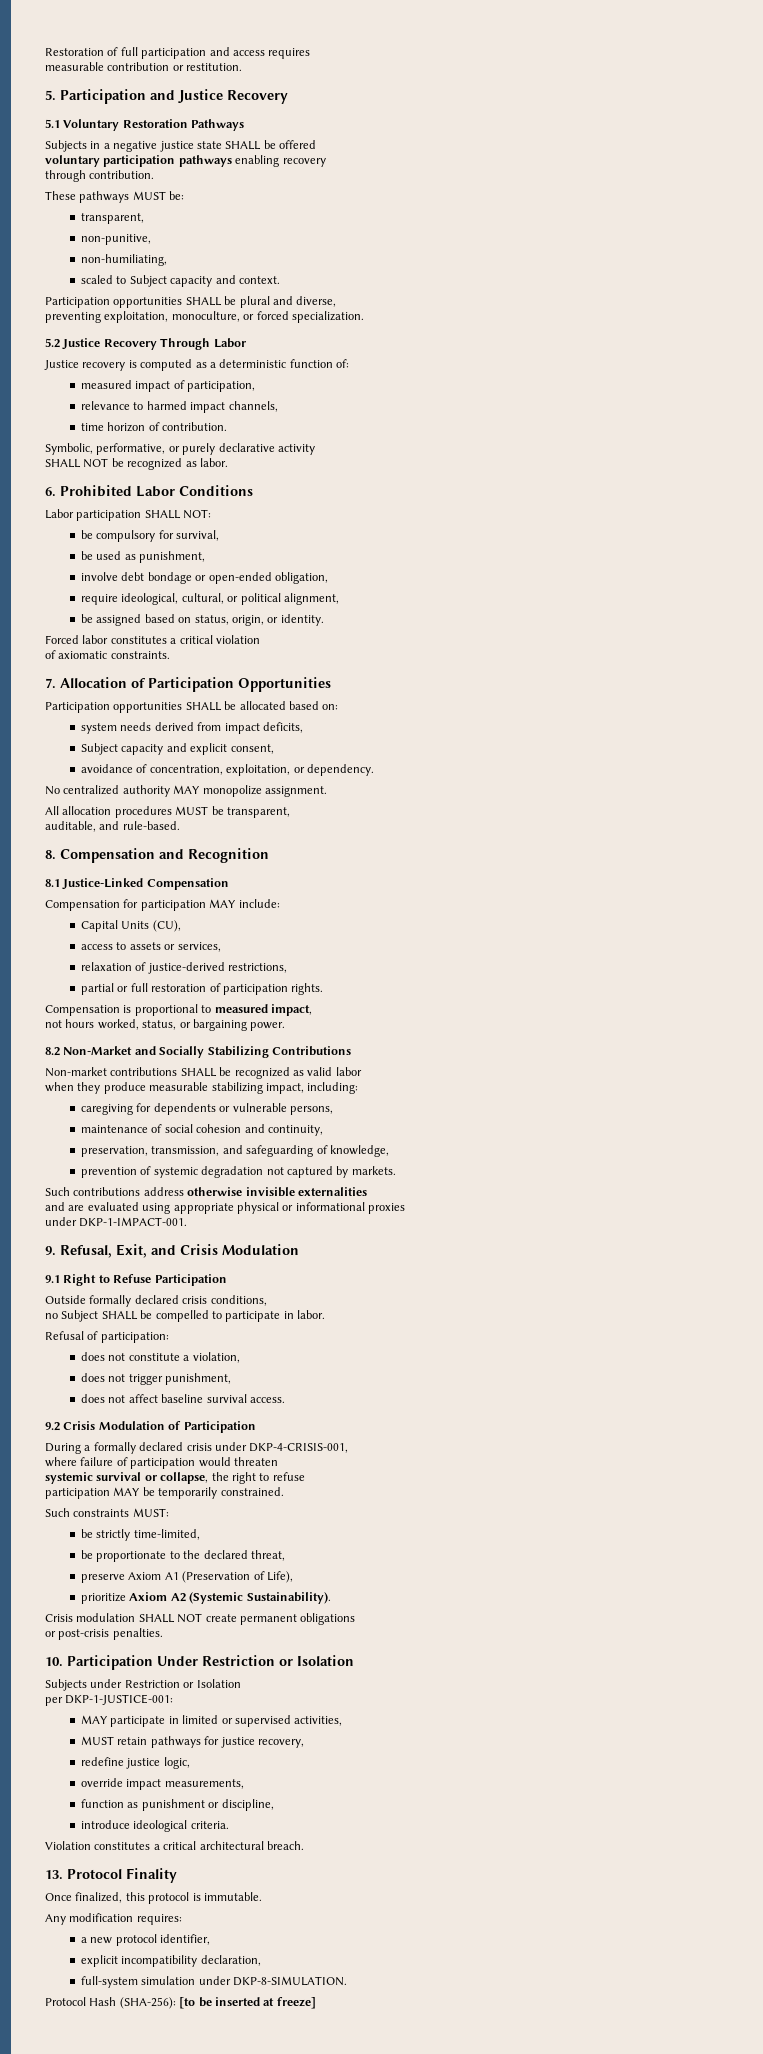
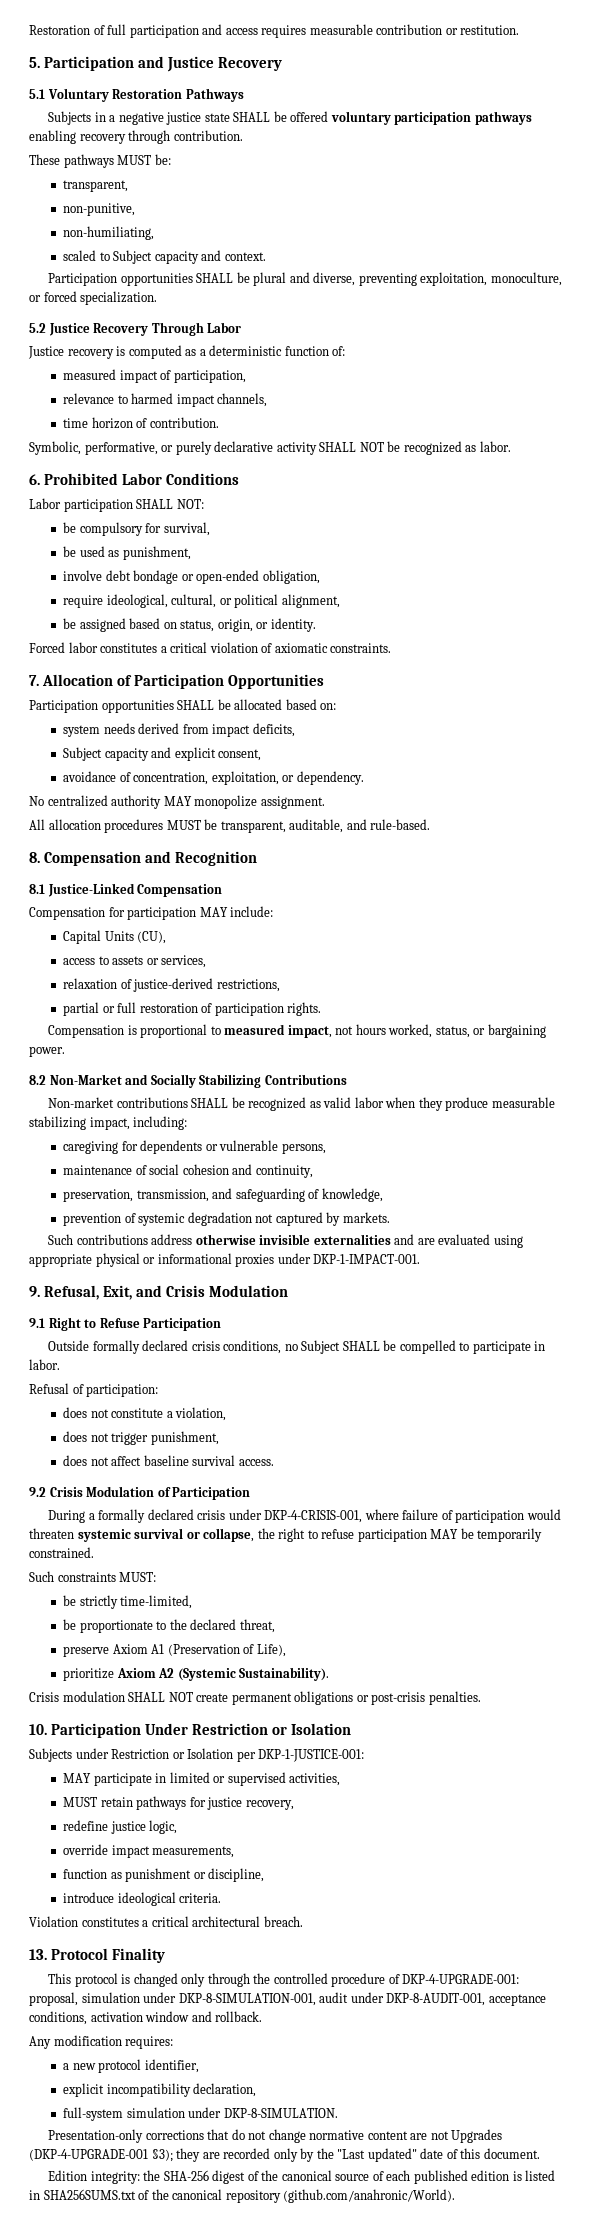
- Restoration of full participation and access requires
- measurable contribution or restitution.
+ Restoration of full participation and access requires measurable contribution or restitution.
- Subjects in a negative justice state SHALL be offered
- voluntary participation pathways enabling recovery
- through contribution.
+ Subjects in a negative justice state SHALL be offered voluntary participation pathways enabling recovery through contribution.
- Participation opportunities SHALL be plural and diverse,
- preventing exploitation, monoculture, or forced specialization.
+ Participation opportunities SHALL be plural and diverse, preventing exploitation, monoculture, or forced specialization.
- Symbolic, performative, or purely declarative activity
- SHALL NOT be recognized as labor.
+ Symbolic, performative, or purely declarative activity SHALL NOT be recognized as labor.
- Forced labor constitutes a critical violation
- of axiomatic constraints.
+ Forced labor constitutes a critical violation of axiomatic constraints.
- All allocation procedures MUST be transparent,
- auditable, and rule-based.
+ All allocation procedures MUST be transparent, auditable, and rule-based.
- Compensation is proportional to measured impact,
- not hours worked, status, or bargaining power.
+ Compensation is proportional to measured impact, not hours worked, status, or bargaining power.
- Non-market contributions SHALL be recognized as valid labor
- when they produce measurable stabilizing impact, including:
+ Non-market contributions SHALL be recognized as valid labor when they produce measurable stabilizing impact, including:
- Such contributions address otherwise invisible externalities
- and are evaluated using appropriate physical or informational proxies
- under DKP-1-IMPACT-001.
+ Such contributions address otherwise invisible externalities and are evaluated using appropriate physical or informational proxies under DKP-1-IMPACT-001.
- Outside formally declared crisis conditions,
- no Subject SHALL be compelled to participate in labor.
+ Outside formally declared crisis conditions, no Subject SHALL be compelled to participate in labor.
- During a formally declared crisis under DKP-4-CRISIS-001,
- where failure of participation would threaten
- systemic survival or collapse, the right to refuse
- participation MAY be temporarily constrained.
+ During a formally declared crisis under DKP-4-CRISIS-001, where failure of participation would threaten systemic survival or collapse, the right to refuse participation MAY be temporarily constrained.
- Crisis modulation SHALL NOT create permanent obligations
- or post-crisis penalties.
+ Crisis modulation SHALL NOT create permanent obligations or post-crisis penalties.
- Subjects under Restriction or Isolation
- per DKP-1-JUSTICE-001:
+ Subjects under Restriction or Isolation per DKP-1-JUSTICE-001:
- Once finalized, this protocol is immutable.
+ This protocol is changed only through the controlled procedure of DKP-4-UPGRADE-001: proposal, simulation under DKP-8-SIMULATION-001, audit under DKP-8-AUDIT-001, acceptance conditions, activation window and rollback.
- Protocol Hash (SHA-256): [to be inserted at freeze]
+ Presentation-only corrections that do not change normative content are not Upgrades (DKP-4-UPGRADE-001 §3); they are recorded only by the "Last updated" date of this document.
+ Edition integrity: the SHA-256 digest of the canonical source of each published edition is listed in SHA256SUMS.txt of the canonical repository (github.com/anahronic/World).

